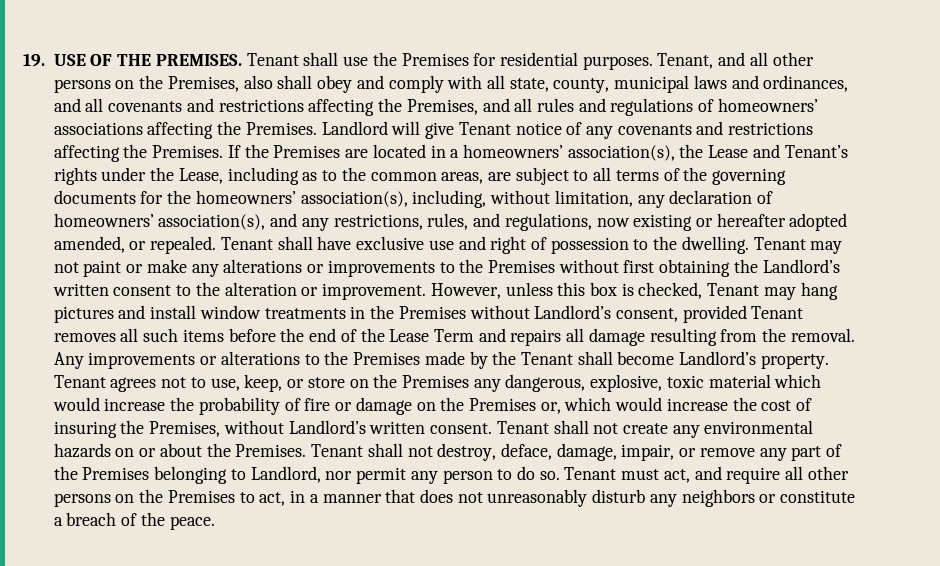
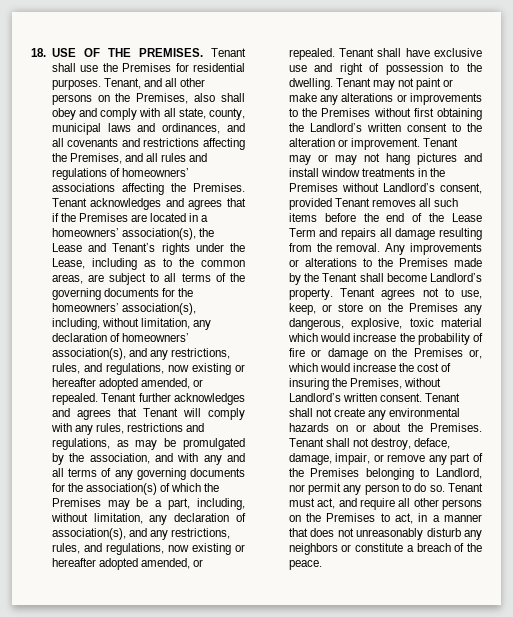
- 19. USE OF THE PREMISES.
+ 18. USE OF THE PREMISES.
- Landlord will give Tenant notice of any covenants and restrictions affecting the Premises. If the Premises are located in a homeowners’ association(s), the Lease and Tenant’s rights under the Lease, including as to the common areas, are subject to all terms of the governing documents for the homeowners’ association(s), including, without limitation, any declaration of homeowners’ association(s), and any restrictions, rules, and regulations, now existing or hereafter adopted amended, or repealed.
+ Tenant acknowledges and agrees that if the Premises are located in a homeowners’ association(s), the Lease and Tenant’s rights under the Lease, including as to the common areas, are subject to all terms of the governing documents for the homeowners’ association(s), including, without limitation, any declaration of homeowners’ association(s), and any restrictions, rules, and regulations, now existing or hereafter adopted amended, or repealed.
- Tenant shall have exclusive use and right of possession to the dwelling.
+ Tenant further acknowledges and agrees that Tenant will comply with any rules, restrictions and regulations, as may be promulgated by the association, and with any and all terms of any governing documents for the association(s) of which the Premises may be a part, including, without limitation, any declaration of association(s), and any restrictions, rules, and regulations, now existing or hereafter adopted amended, or repealed. Tenant shall have exclusive use and right of possession to the dwelling.
- However, unless this box is checked, Tenant may hang pictures and install window treatments in the Premises without Landlord’s consent, provided Tenant removes all such items before the end of the Lease Term and repairs all damage resulting from the removal.
+ Tenant may or may not hang pictures and install window treatments in the Premises without Landlord’s consent, provided Tenant removes all such items before the end of the Lease Term and repairs all damage resulting from the removal.

